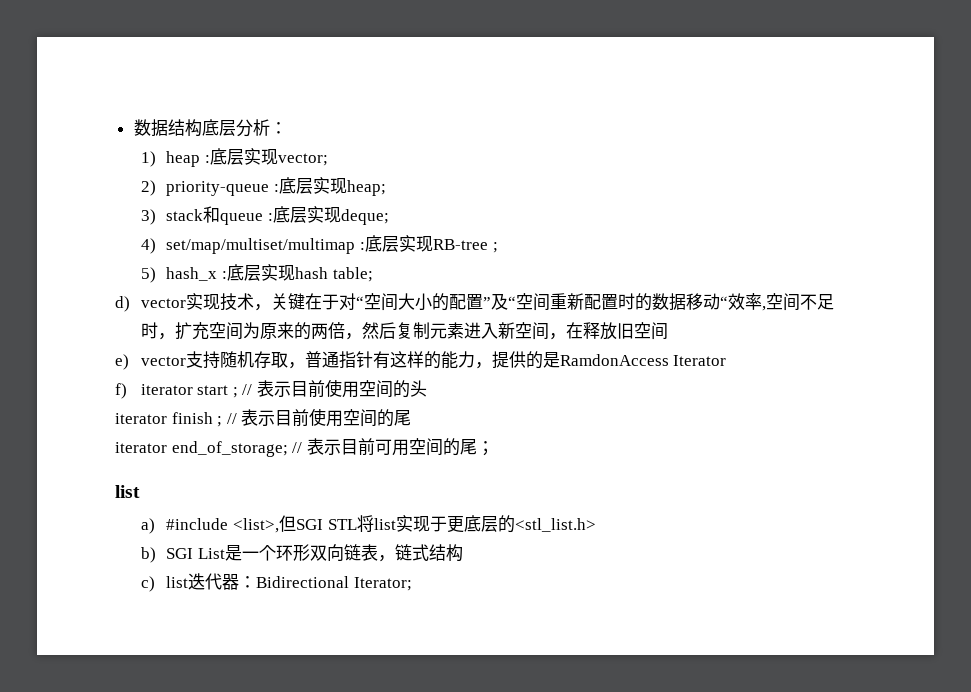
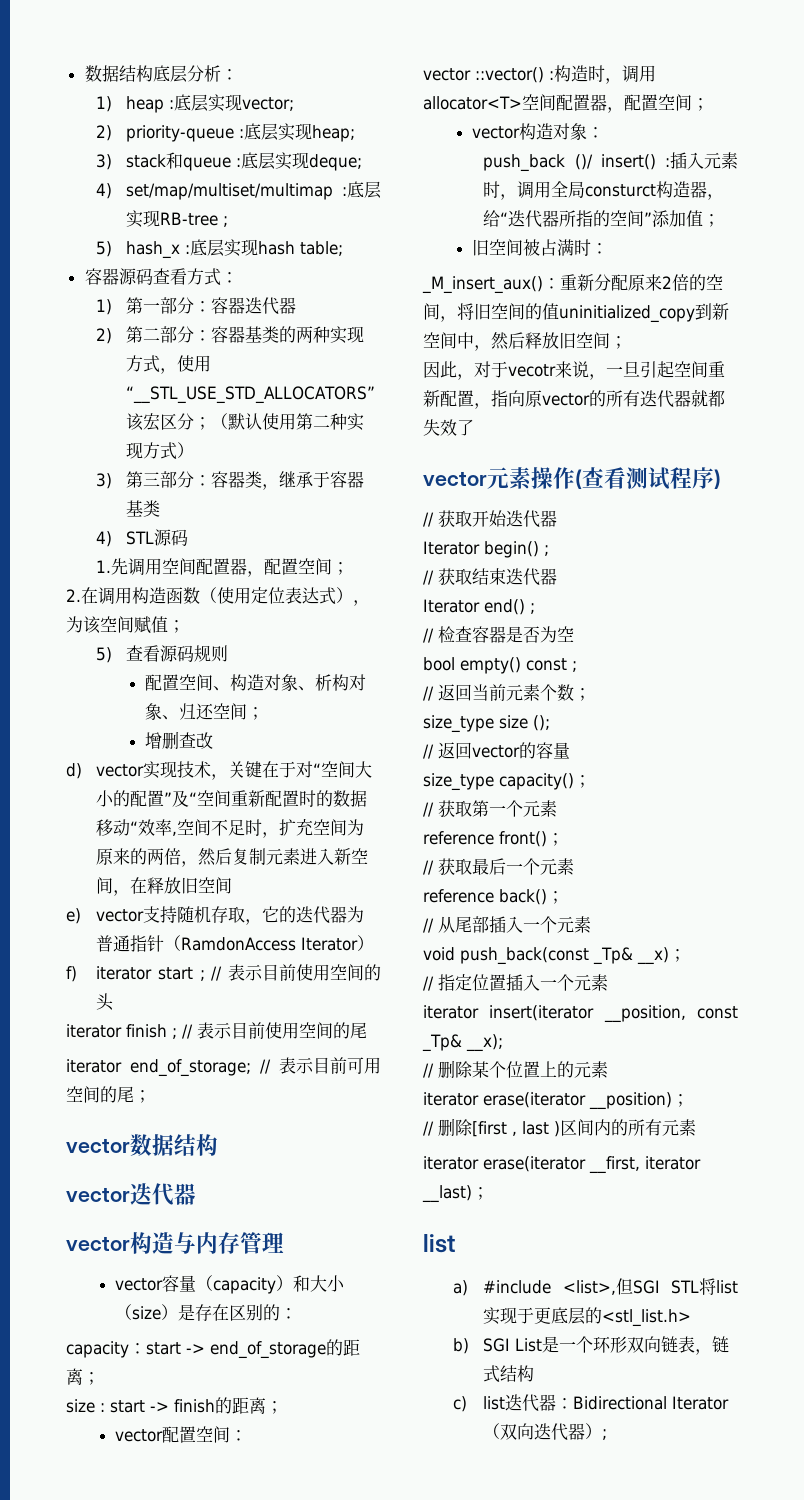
+ 容器源码查看方式：
+ 1)第一部分：容器迭代器
+ 2)第二部分：容器基类的两种实现方式，使用“__STL_USE_STD_ALLOCATORS”该宏区分；（默认使用第二种实现方式）
+ 3)第三部分：容器类，继承于容器基类
+ 4) STL源码
+ 1.先调用空间配置器，配置空间；
+ 2.在调用构造函数（使用定位表达式），为该空间赋值；
+ 5)查看源码规则
+ 配置空间、构造对象、析构对象、归还空间；
+ 增删查改
- e) vector支持随机存取，普通指针有这样的能力，提供的是RamdonAccess Iterator
+ e) vector支持随机存取，它的迭代器为普通指针（RamdonAccess Iterator）
+ vector数据结构
+ vector迭代器
+ vector构造与内存管理
+ vector容量（capacity）和大小（size）是存在区别的：
+ capacity：start -> end_of_storage的距离；
+ size : start -> finish的距离；
+ vector配置空间：
+ vector ::vector() :构造时，调用allocator<T>空间配置器，配置空间；
+ vector构造对象：
+ push_back ()/ insert() :插入元素时，调用全局consturct构造器，给“迭代器所指的空间”添加值；
+ 旧空间被占满时：
+ _M_insert_aux()：重新分配原来2倍的空间，将旧空间的值uninitialized_copy到新空间中，然后释放旧空间；
+ 因此，对于vecotr来说，一旦引起空间重新配置，指向原vector的所有迭代器就都失效了
+ vector元素操作(查看测试程序)
+ // 获取开始迭代器
+ Iterator begin() ;
+ // 获取结束迭代器
+ Iterator end() ;
+ // 检查容器是否为空
+ bool empty() const ;
+ // 返回当前元素个数；
+ size_type size ();
+ // 返回vector的容量
+ size_type capacity()；
+ // 获取第一个元素
+ reference front()；
+ // 获取最后一个元素
+ reference back()；
+ // 从尾部插入一个元素
+ void push_back(const _Tp& __x)；
+ // 指定位置插入一个元素
+ iterator insert(iterator __position, const _Tp& __x);
+ // 删除某个位置上的元素
+ iterator erase(iterator __position)；
+ // 删除[first , last )区间内的所有元素
+ iterator erase(iterator __first, iterator __last)；
- c) list迭代器：Bidirectional Iterator;
+ c) list迭代器：Bidirectional Iterator（双向迭代器）;

